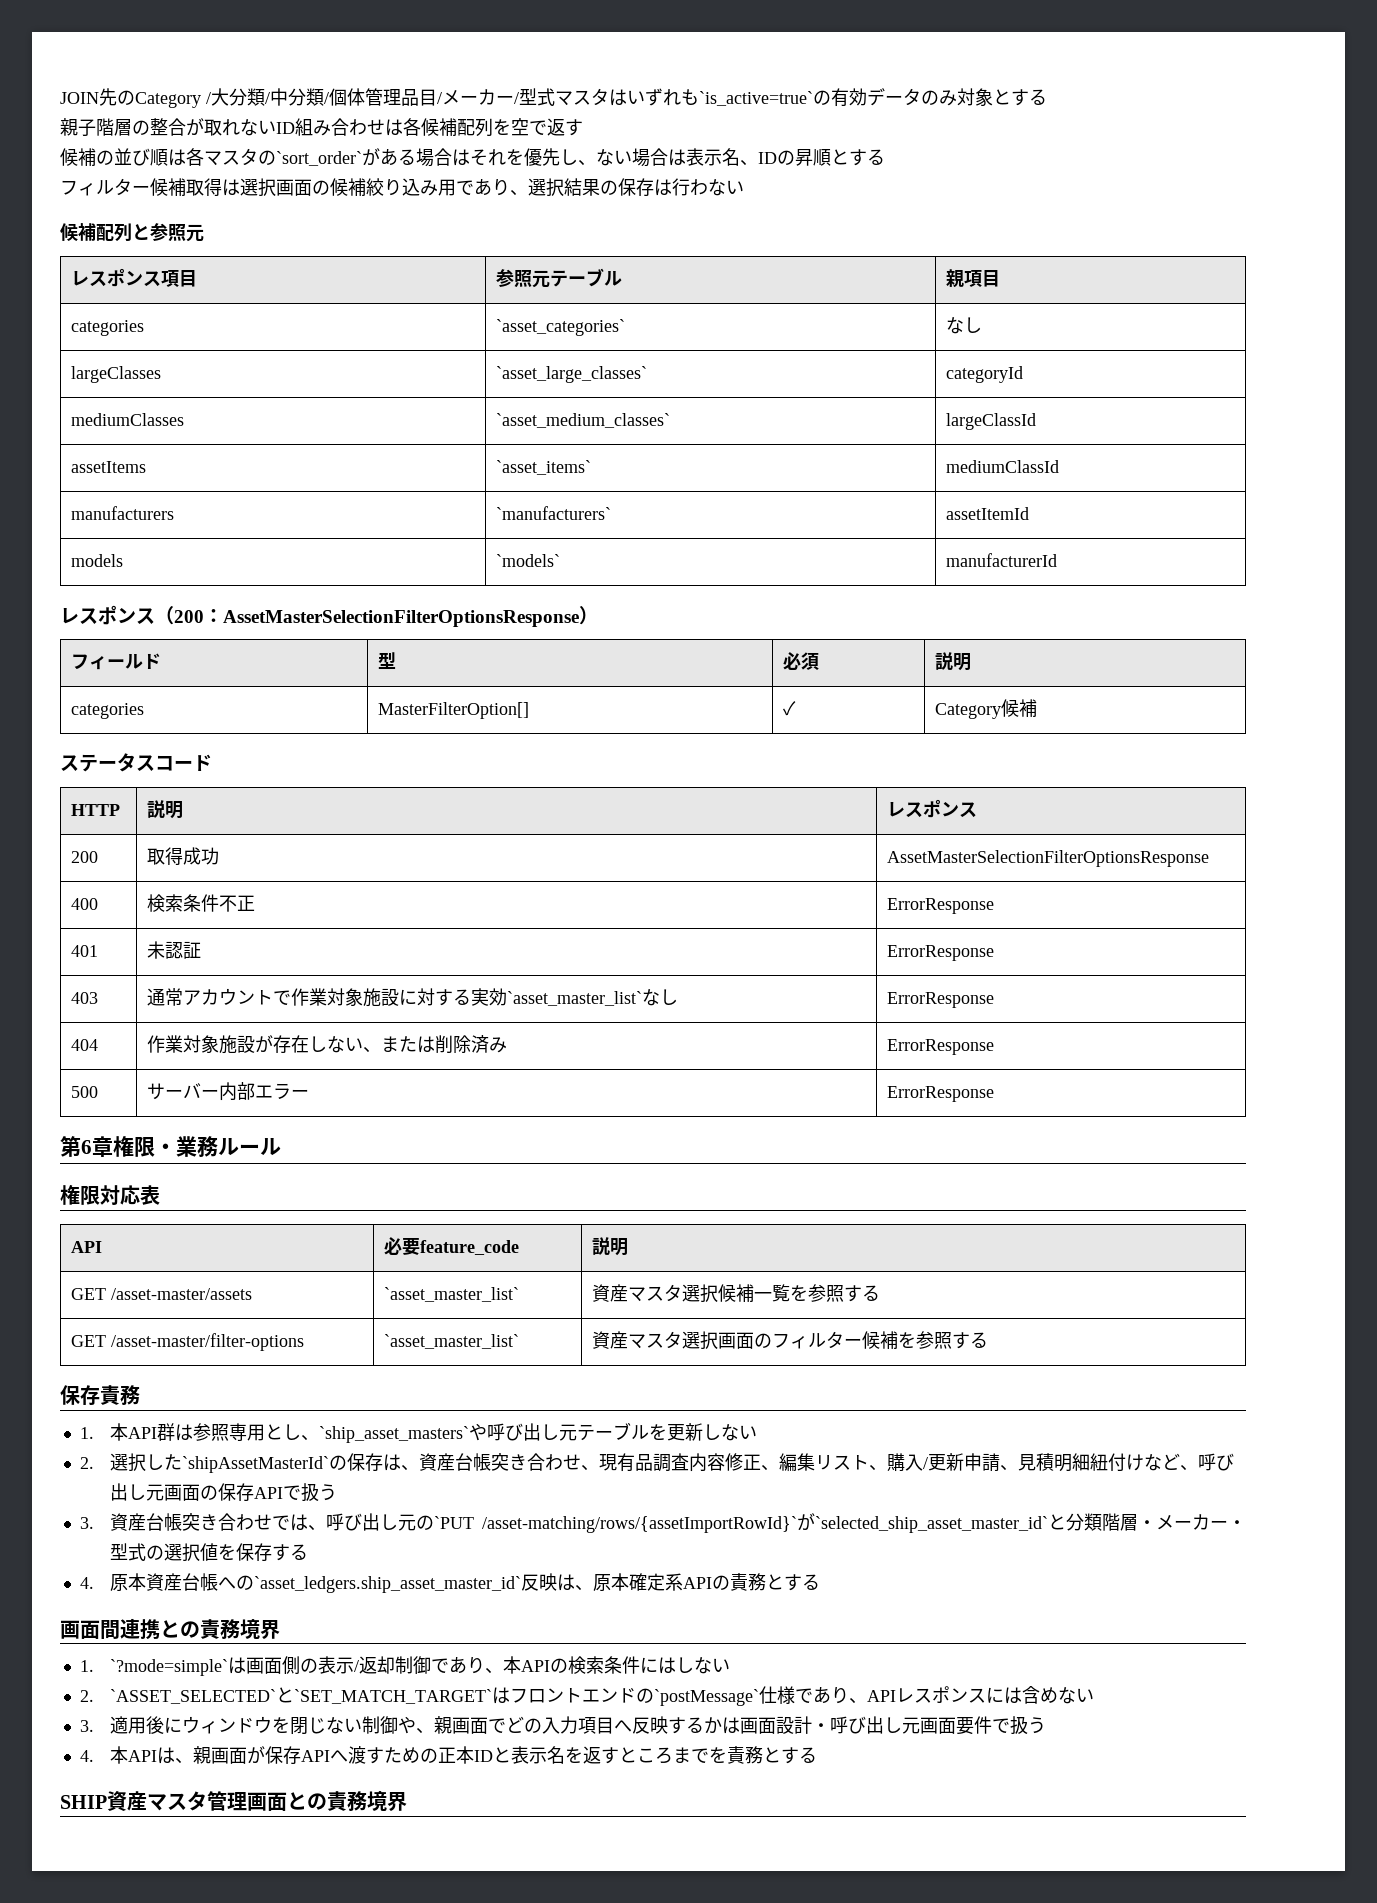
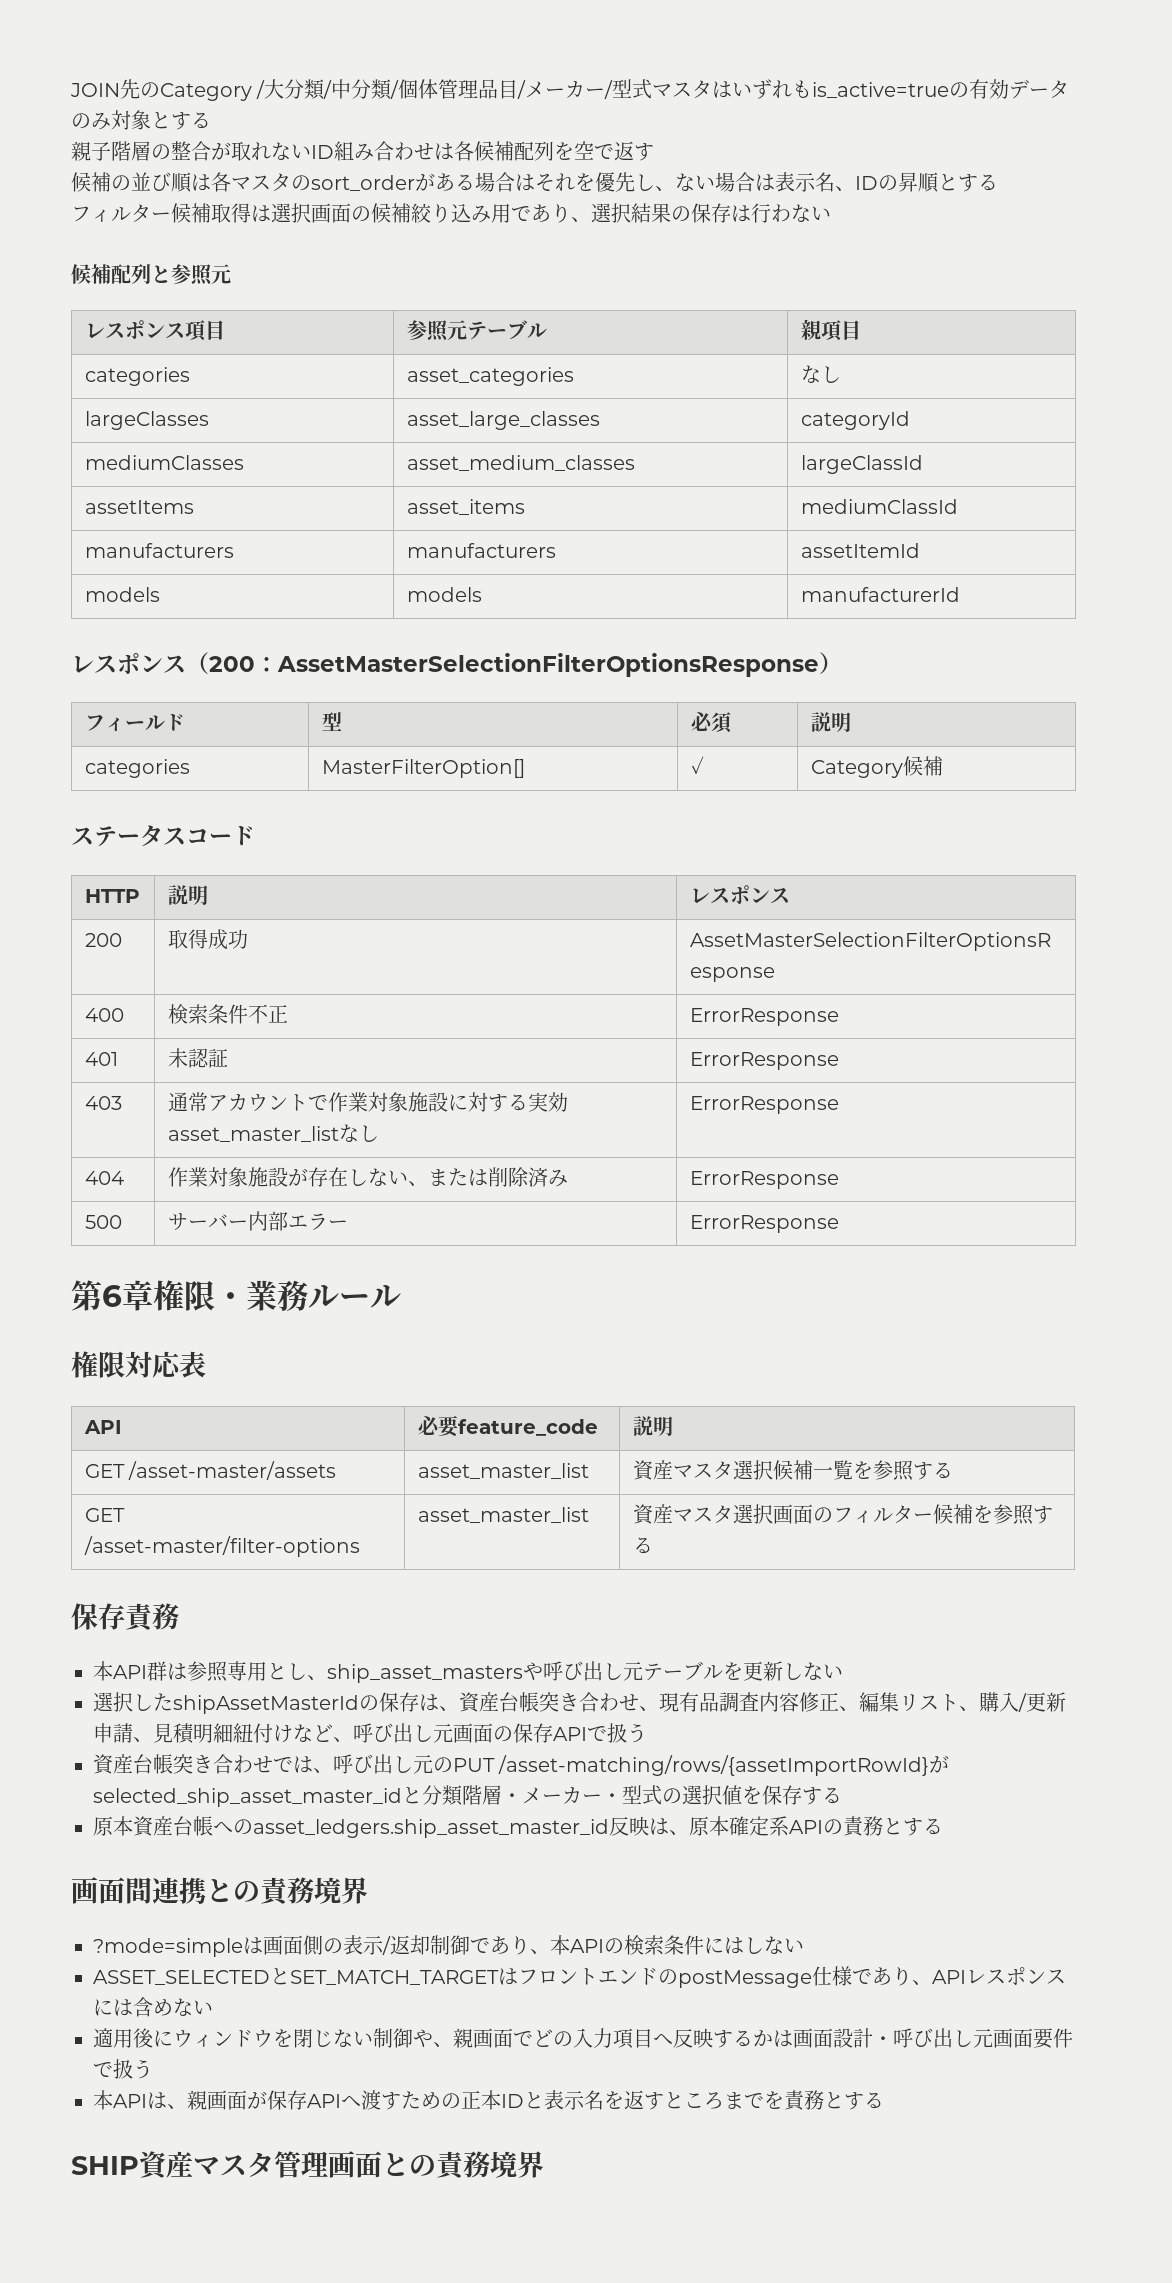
- JOIN先のCategory /大分類/中分類/個体管理品目/メーカー/型式マスタはいずれも`is_active=true`の有効データのみ対象とする
+ JOIN先のCategory /大分類/中分類/個体管理品目/メーカー/型式マスタはいずれもis_active=trueの有効データのみ対象とする
- 候補の並び順は各マスタの`sort_order`がある場合はそれを優先し、ない場合は表示名、IDの昇順とする
+ 候補の並び順は各マスタのsort_orderがある場合はそれを優先し、ない場合は表示名、IDの昇順とする
- categories | `asset_categories` | なし
+ categories | asset_categories | なし
- largeClasses | `asset_large_classes` | categoryId
+ largeClasses | asset_large_classes | categoryId
- mediumClasses | `asset_medium_classes` | largeClassId
+ mediumClasses | asset_medium_classes | largeClassId
- assetItems | `asset_items` | mediumClassId
+ assetItems | asset_items | mediumClassId
- manufacturers | `manufacturers` | assetItemId
+ manufacturers | manufacturers | assetItemId
- models | `models` | manufacturerId
+ models | models | manufacturerId
- 403 | 通常アカウントで作業対象施設に対する実効`asset_master_list`なし | ErrorResponse
+ 403 | 通常アカウントで作業対象施設に対する実効asset_master_listなし | ErrorResponse
- GET /asset-master/assets | `asset_master_list` | 資産マスタ選択候補一覧を参照する
+ GET /asset-master/assets | asset_master_list | 資産マスタ選択候補一覧を参照する
- GET /asset-master/filter-options | `asset_master_list` | 資産マスタ選択画面のフィルター候補を参照する
+ GET /asset-master/filter-options | asset_master_list | 資産マスタ選択画面のフィルター候補を参照する
- 1.本API群は参照専用とし、`ship_asset_masters`や呼び出し元テーブルを更新しない
+ 本API群は参照専用とし、ship_asset_mastersや呼び出し元テーブルを更新しない
- 2.選択した`shipAssetMasterId`の保存は、資産台帳突き合わせ、現有品調査内容修正、編集リスト、購入/更新申請、見積明細紐付けなど、呼び出し元画面の保存APIで扱う
+ 選択したshipAssetMasterIdの保存は、資産台帳突き合わせ、現有品調査内容修正、編集リスト、購入/更新申請、見積明細紐付けなど、呼び出し元画面の保存APIで扱う
- 3.資産台帳突き合わせでは、呼び出し元の`PUT /asset-matching/rows/{assetImportRowId}`が`selected_ship_asset_master_id`と分類階層・メーカー・型式の選択値を保存する
+ 資産台帳突き合わせでは、呼び出し元のPUT /asset-matching/rows/{assetImportRowId}がselected_ship_asset_master_idと分類階層・メーカー・型式の選択値を保存する
- 4.原本資産台帳への`asset_ledgers.ship_asset_master_id`反映は、原本確定系APIの責務とする
+ 原本資産台帳へのasset_ledgers.ship_asset_master_id反映は、原本確定系APIの責務とする
- 1. `?mode=simple`は画面側の表示/返却制御であり、本APIの検索条件にはしない
+ ?mode=simpleは画面側の表示/返却制御であり、本APIの検索条件にはしない
- 2. `ASSET_SELECTED`と`SET_MATCH_TARGET`はフロントエンドの`postMessage`仕様であり、APIレスポンスには含めない
+ ASSET_SELECTEDとSET_MATCH_TARGETはフロントエンドのpostMessage仕様であり、APIレスポンスには含めない
- 3.適用後にウィンドウを閉じない制御や、親画面でどの入力項目へ反映するかは画面設計・呼び出し元画面要件で扱う
+ 適用後にウィンドウを閉じない制御や、親画面でどの入力項目へ反映するかは画面設計・呼び出し元画面要件で扱う
- 4.本APIは、親画面が保存APIへ渡すための正本IDと表示名を返すところまでを責務とする
+ 本APIは、親画面が保存APIへ渡すための正本IDと表示名を返すところまでを責務とする

